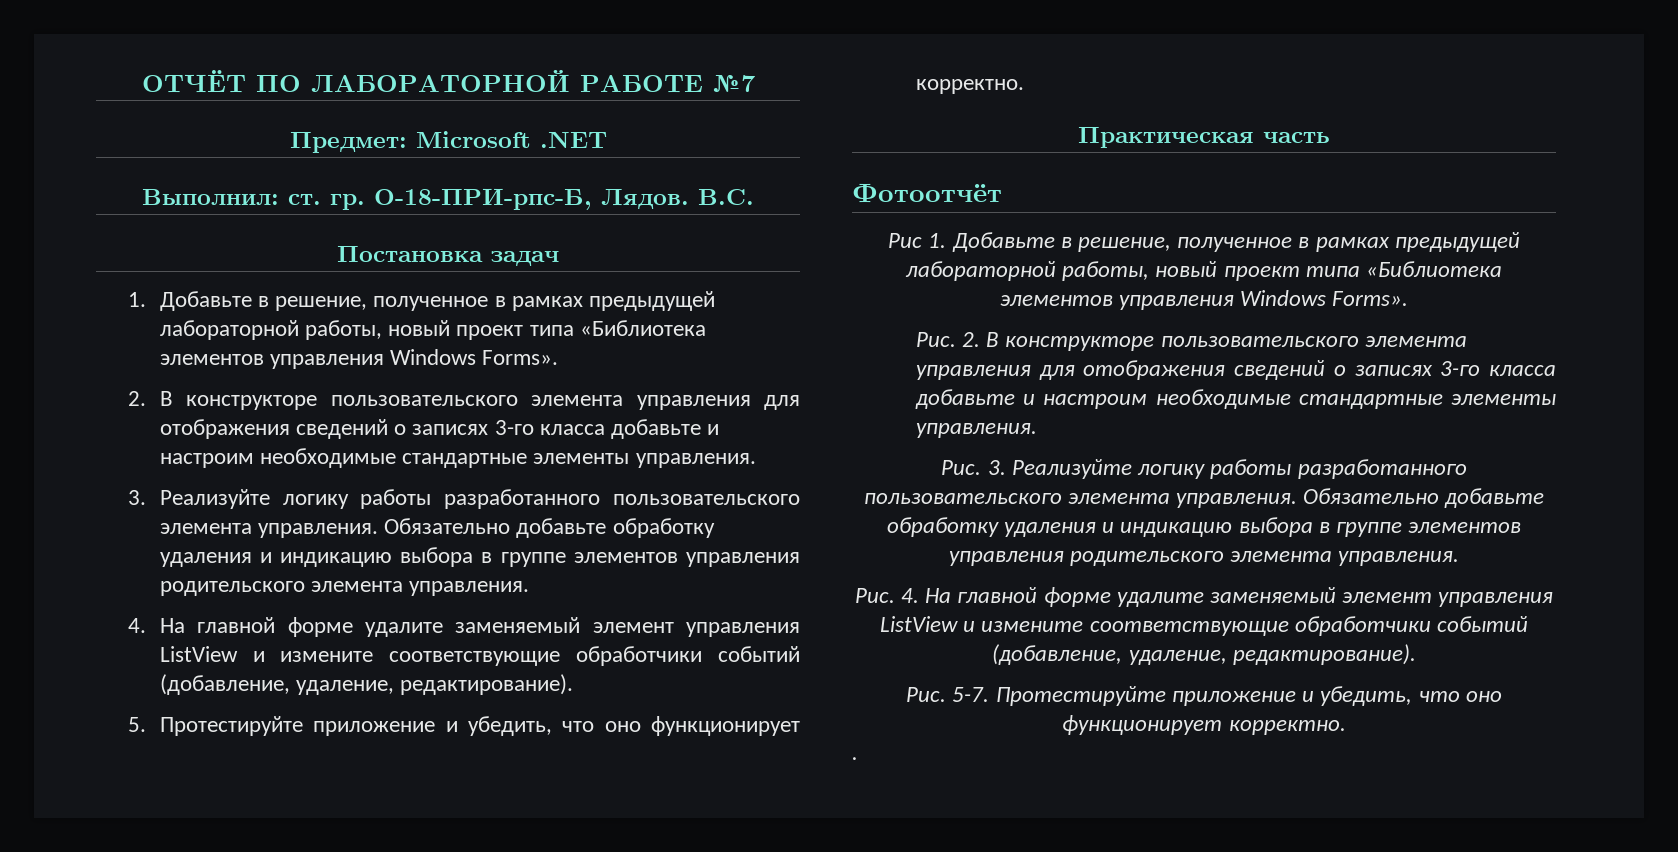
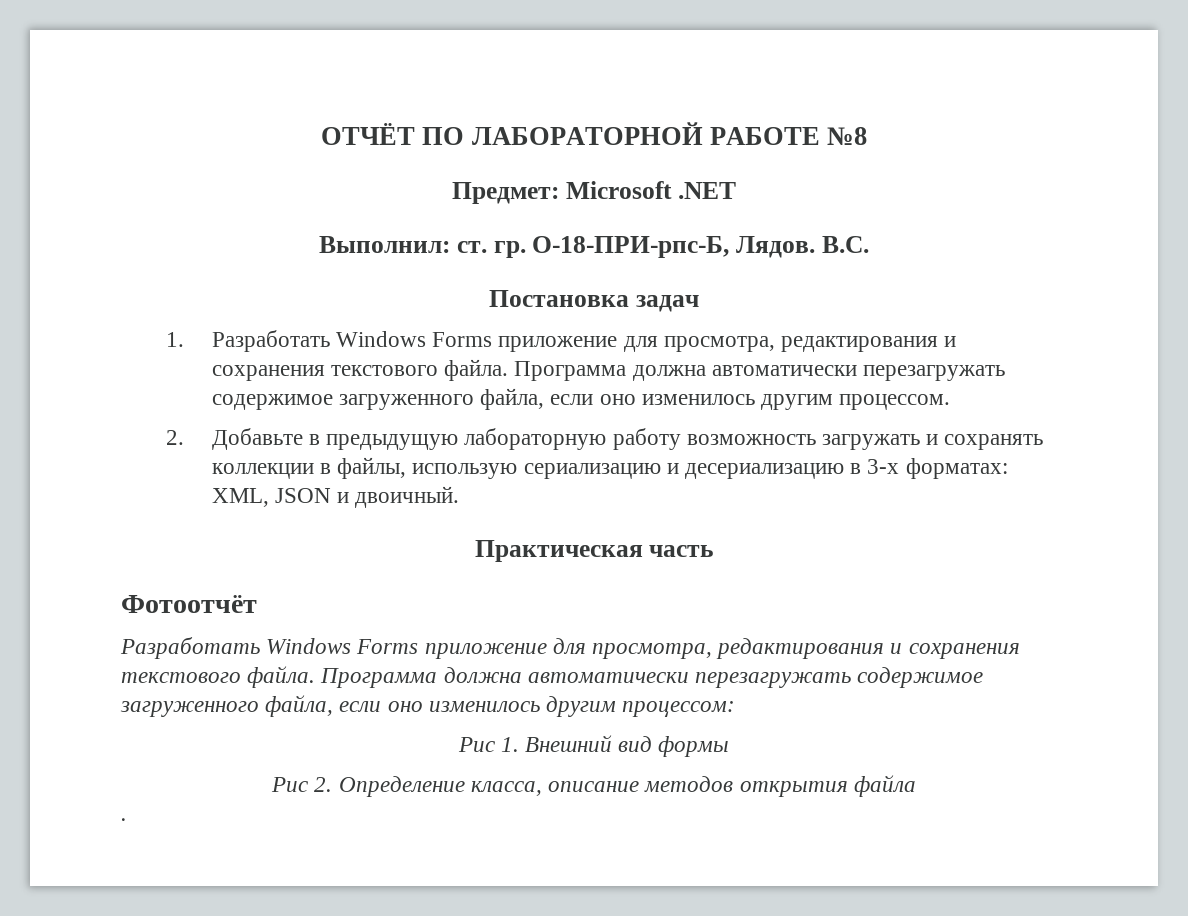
- ОТЧЁТ ПО ЛАБОРАТОРНОЙ РАБОТЕ №7
+ ОТЧЁТ ПО ЛАБОРАТОРНОЙ РАБОТЕ №8
  Постановка задач
- 1. Добавьте в решение, полученное в рамках предыдущей лабораторной работы, новый проект типа «Библиотека элементов управления Windows Forms».
- 2. В конструкторе пользовательского элемента управления для отображения сведений о записях 3-го класса добавьте и настроим необходимые стандартные элементы управления.
- 3. Реализуйте логику работы разработанного пользовательского элемента управления. Обязательно добавьте обработку удаления и индикацию выбора в группе элементов управления родительского элемента управления.
- 4. На главной форме удалите заменяемый элемент управления ListView и измените соответствующие обработчики событий (добавление, удаление, редактирование).
- 5. Протестируйте приложение и убедить, что оно функционирует корректно.
+ 1. Разработать Windows Forms приложение для просмотра, редактирования и сохранения текстового файла. Программа должна автоматически перезагружать содержимое загруженного файла, если оно изменилось другим процессом.
+ 2. Добавьте в предыдущую лабораторную работу возможность загружать и сохранять коллекции в файлы, использую сериализацию и десериализацию в 3-х форматах: XML, JSON и двоичный.
  Практическая часть
  Фотоотчёт
- Рис 1. Добавьте в решение, полученное в рамках предыдущей лабораторной работы, новый проект типа «Библиотека элементов управления Windows Forms».
- Рис. 2. В конструкторе пользовательского элемента управления для отображения сведений о записях 3-го класса добавьте и настроим необходимые стандартные элементы управления.
- Рис. 3. Реализуйте логику работы разработанного пользовательского элемента управления. Обязательно добавьте обработку удаления и индикацию выбора в группе элементов управления родительского элемента управления.
- Рис. 4. На главной форме удалите заменяемый элемент управления ListView и измените соответствующие обработчики событий (добавление, удаление, редактирование).
- Рис. 5-7. Протестируйте приложение и убедить, что оно функционирует корректно.
+ Разработать Windows Forms приложение для просмотра, редактирования и сохранения текстового файла. Программа должна автоматически перезагружать содержимое загруженного файла, если оно изменилось другим процессом:
+ Рис 1. Внешний вид формы
+ Рис 2. Определение класса, описание методов открытия файла

